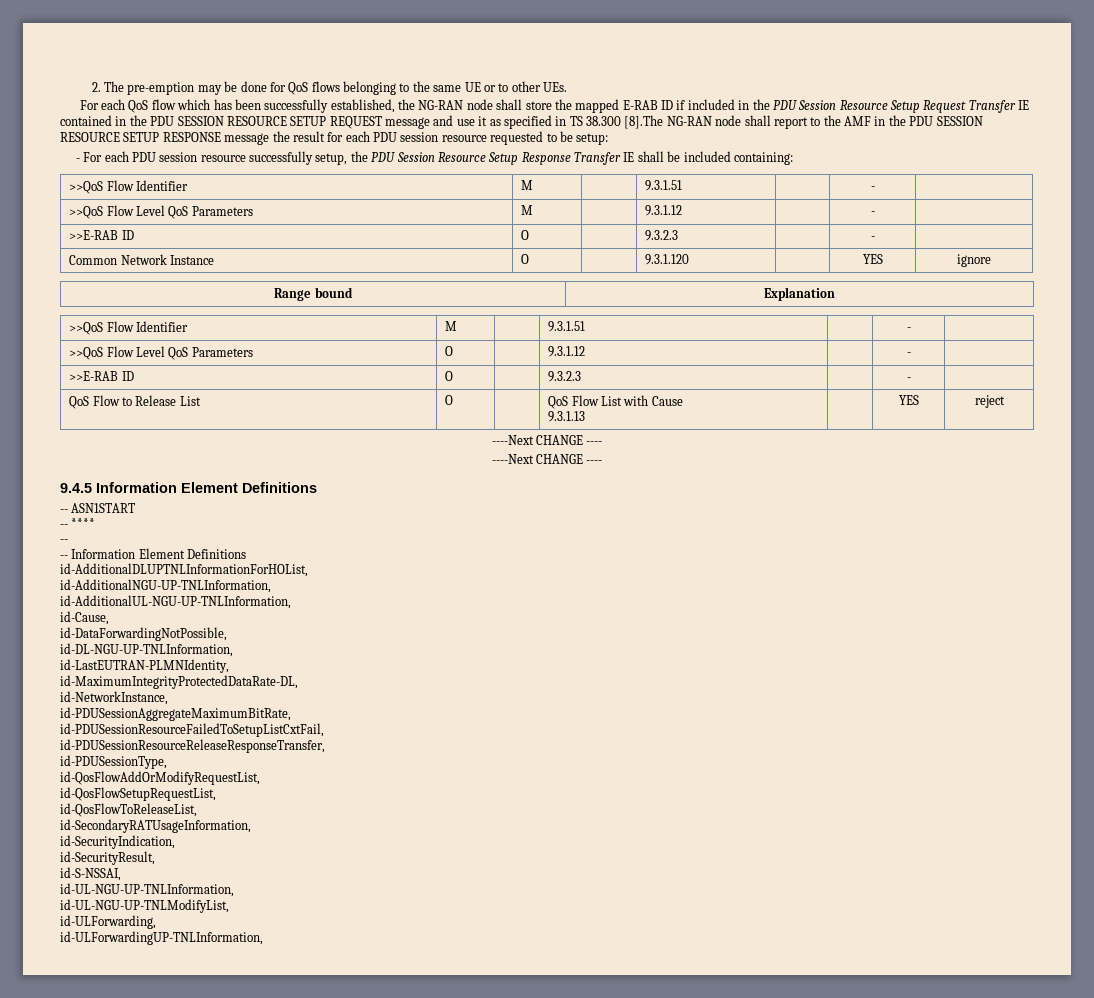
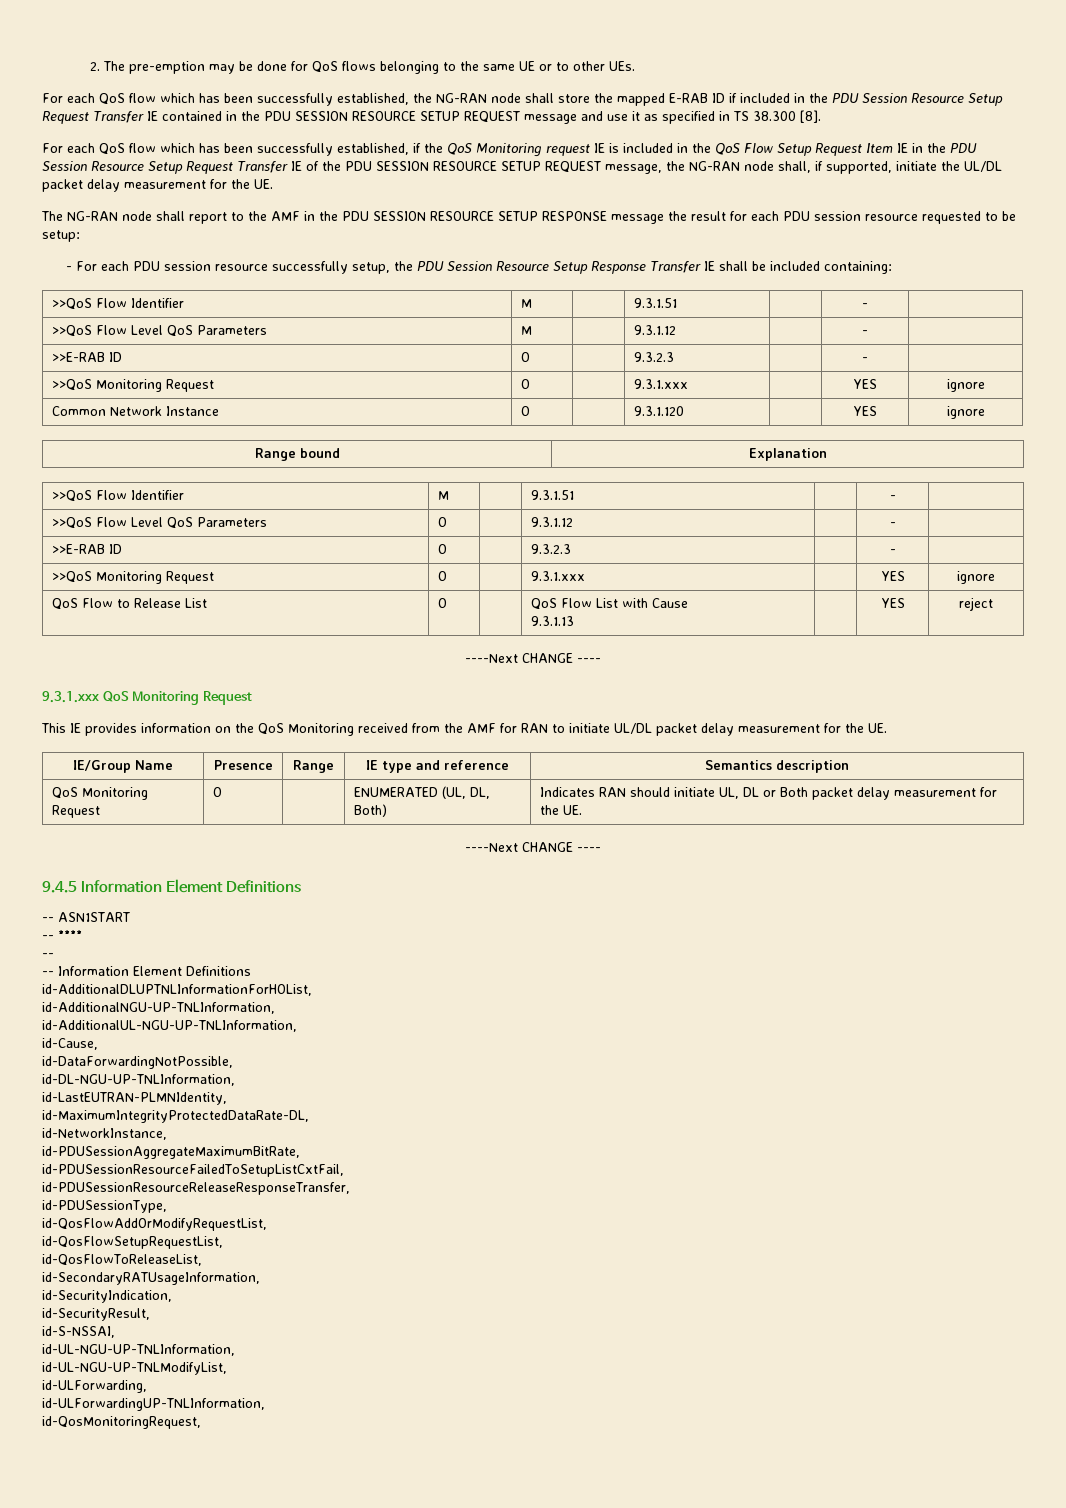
- For each QoS flow which has been successfully established, the NG-RAN node shall store the mapped E-RAB ID if included in the PDU Session Resource Setup Request Transfer IE contained in the PDU SESSION RESOURCE SETUP REQUEST message and use it as specified in TS 38.300 [8].The NG-RAN node shall report to the AMF in the PDU SESSION RESOURCE SETUP RESPONSE message the result for each PDU session resource requested to be setup:
+ For each QoS flow which has been successfully established, the NG-RAN node shall store the mapped E-RAB ID if included in the PDU Session Resource Setup Request Transfer IE contained in the PDU SESSION RESOURCE SETUP REQUEST message and use it as specified in TS 38.300 [8].
+ For each QoS flow which has been successfully established, if the QoS Monitoring request IE is included in the QoS Flow Setup Request Item IE in the PDU Session Resource Setup Request Transfer IE of the PDU SESSION RESOURCE SETUP REQUEST message, the NG-RAN node shall, if supported, initiate the UL/DL packet delay measurement for the UE.
+ The NG-RAN node shall report to the AMF in the PDU SESSION RESOURCE SETUP RESPONSE message the result for each PDU session resource requested to be setup:
  >>QoS Flow Level QoS Parameters | M | | 9.3.1.12 | | - |
  >>E-RAB ID | O | | 9.3.2.3 | | - |
+ >>QoS Monitoring Request | O | | 9.3.1.xxx | | YES | ignore
  >>QoS Flow Level QoS Parameters | O | | 9.3.1.12 | | - |
  >>E-RAB ID | O | | 9.3.2.3 | | - |
+ >>QoS Monitoring Request | O | | 9.3.1.xxx | | YES | ignore
+ 9.3.1.xxx QoS Monitoring Request
+ This IE provides information on the QoS Monitoring received from the AMF for RAN to initiate UL/DL packet delay measurement for the UE.
+ IE/Group Name | Presence | Range | IE type and reference | Semantics description
+ QoS Monitoring Request | O | | ENUMERATED (UL, DL, Both) | Indicates RAN should initiate UL, DL or Both packet delay measurement for the UE.
+ id-QosMonitoringRequest,

